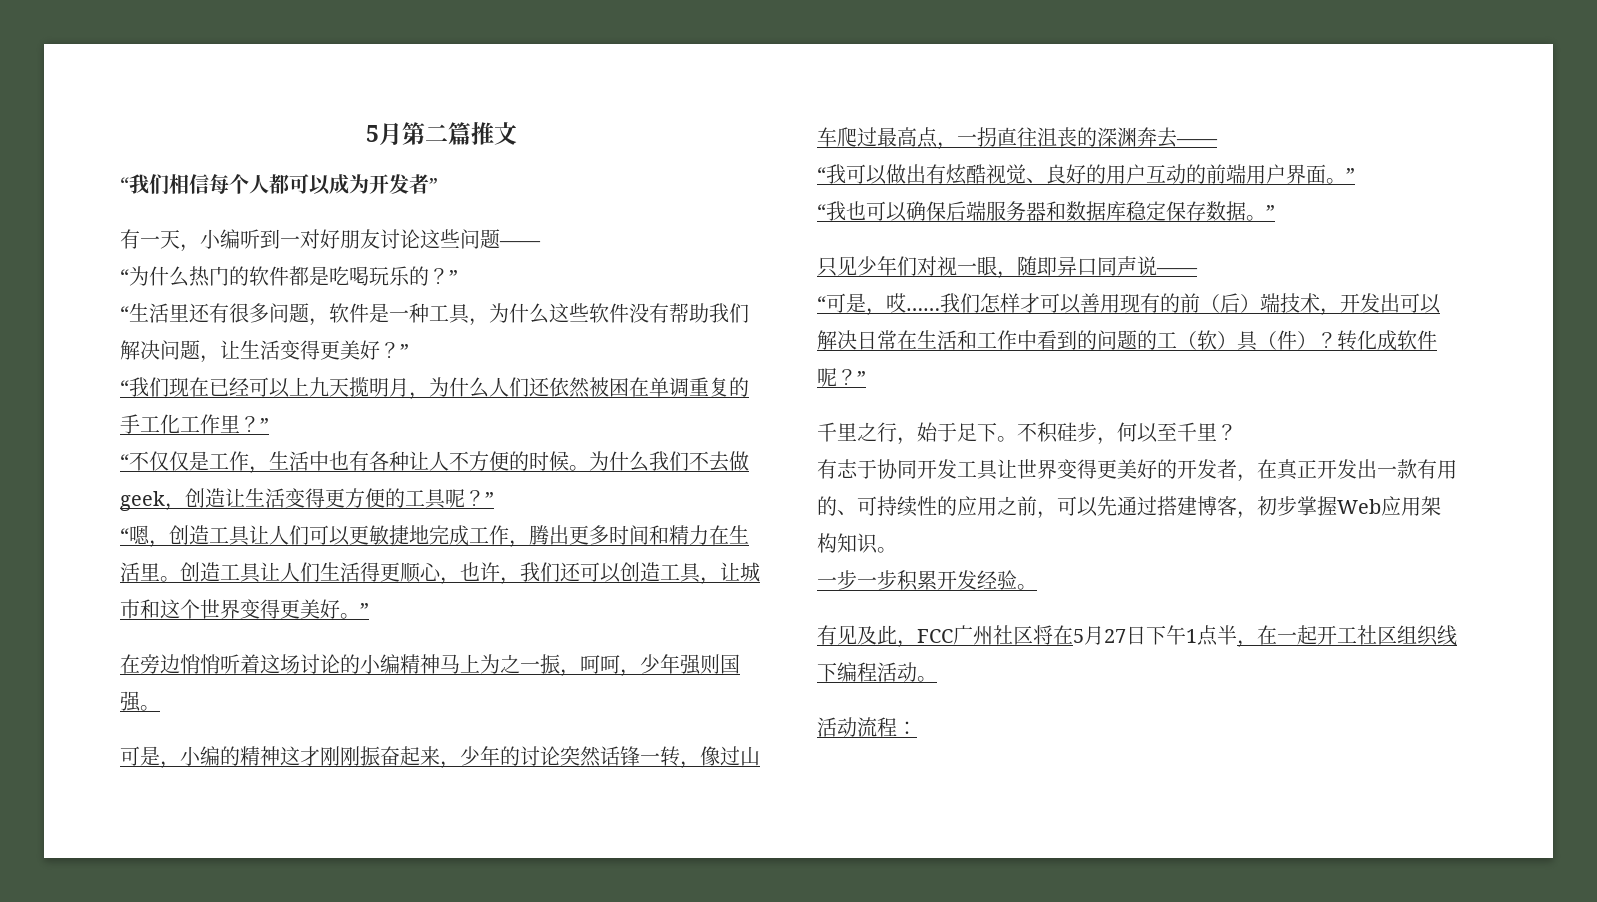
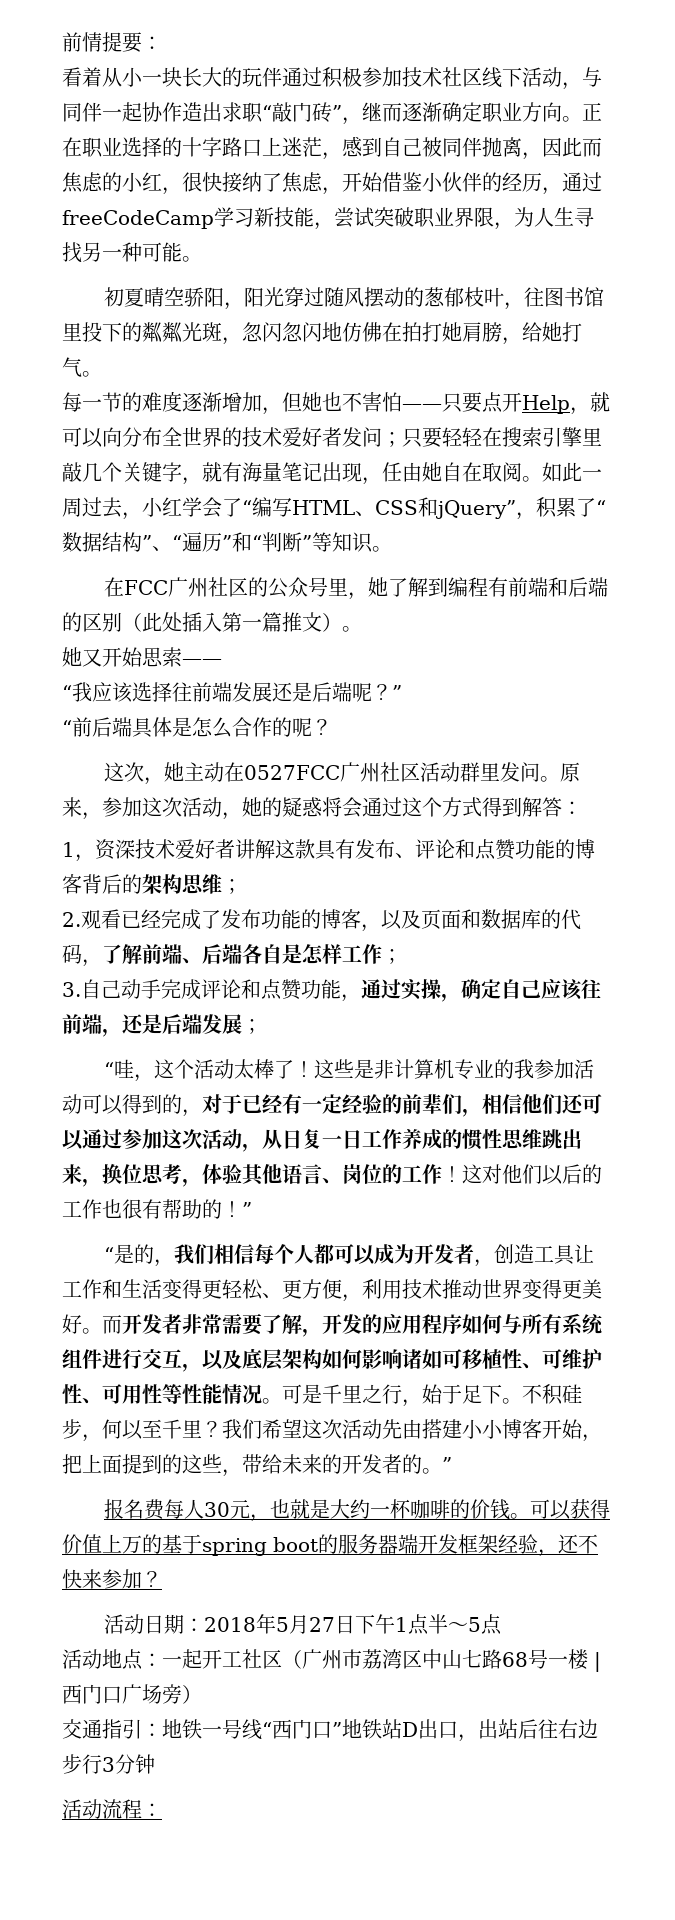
- 5月第二篇推文
- “我们相信每个人都可以成为开发者”
- 有一天，小编听到一对好朋友讨论这些问题——
- “为什么热门的软件都是吃喝玩乐的？”
- “生活里还有很多问题，软件是一种工具，为什么这些软件没有帮助我们解决问题，让生活变得更美好？”
- “我们现在已经可以上九天揽明月，为什么人们还依然被困在单调重复的手工化工作里？”
- “不仅仅是工作，生活中也有各种让人不方便的时候。为什么我们不去做geek，创造让生活变得更方便的工具呢？”
- “嗯，创造工具让人们可以更敏捷地完成工作，腾出更多时间和精力在生活里。创造工具让人们生活得更顺心，也许，我们还可以创造工具，让城市和这个世界变得更美好。”
- 在旁边悄悄听着这场讨论的小编精神马上为之一振，呵呵，少年强则国强。
- 可是，小编的精神这才刚刚振奋起来，少年的讨论突然话锋一转，像过山车爬过最高点，一拐直往沮丧的深渊奔去——
- “我可以做出有炫酷视觉、良好的用户互动的前端用户界面。”
- “我也可以确保后端服务器和数据库稳定保存数据。”
- 只见少年们对视一眼，随即异口同声说——
- “可是，哎……我们怎样才可以善用现有的前（后）端技术，开发出可以解决日常在生活和工作中看到的问题的工（软）具（件）？转化成软件呢？”
- 千里之行，始于足下。
+ 前情提要：
+ 看着从小一块长大的玩伴通过积极参加技术社区线下活动，与同伴一起协作造出求职“敲门砖”，继而逐渐确定职业方向。正在职业选择的十字路口上迷茫，感到自己被同伴抛离，因此而焦虑的小红，很快接纳了焦虑，开始借鉴小伙伴的经历，通过freeCodeCamp学习新技能，尝试突破职业界限，为人生寻找另一种可能。
+ 初夏晴空骄阳，阳光穿过随风摆动的葱郁枝叶，往图书馆里投下的粼粼光斑，忽闪忽闪地仿佛在拍打她肩膀，给她打气。
+ 每一节的难度逐渐增加，但她也不害怕——只要点开Help，就可以向分布全世界的技术爱好者发问；只要轻轻在搜索引擎里敲几个关键字，就有海量笔记出现，任由她自在取阅。如此一周过去，小红学会了“编写HTML、CSS和jQuery”，积累了“数据结构”、“遍历”和“判断”等知识。
+ 在FCC广州社区的公众号里，她了解到编程有前端和后端的区别（此处插入第一篇推文）。
+ 她又开始思索——
+ “我应该选择往前端发展还是后端呢？”
+ “前后端具体是怎么合作的呢？
+ 这次，她主动在0527FCC广州社区活动群里发问。原来，参加这次活动，她的疑惑将会通过这个方式得到解答：
+ 1，资深技术爱好者讲解这款具有发布、评论和点赞功能的博客背后的架构思维；
+ 2.观看已经完成了发布功能的博客，以及页面和数据库的代码，了解前端、后端各自是怎样工作；
+ 3.自己动手完成评论和点赞功能，通过实操，确定自己应该往前端，还是后端发展；
+ “哇，这个活动太棒了！这些是非计算机专业的我参加活动可以得到的，对于已经有一定经验的前辈们，相信他们还可以通过参加这次活动，从日复一日工作养成的惯性思维跳出来，换位思考，体验其他语言、岗位的工作！这对他们以后的工作也很有帮助的！”
+ “是的，我们相信每个人都可以成为开发者，创造工具让工作和生活变得更轻松、更方便，利用技术推动世界变得更美好。而开发者非常需要了解，开发的应用程序如何与所有系统组件进行交互，以及底层架构如何影响诸如可移植性、可维护性、可用性等性能情况。可是千里之行，始于足下。
- 不积硅步，何以至千里？
- 有志于协同开发工具让世界变得更美好的开发者，在真正开发出一款有用的、可持续性的应用之前，可以先通过搭建博客，初步掌握Web应用架构知识。
- 一步一步积累开发经验。
- 有见及此，FCC广州社区将在5月27日下午1点半，在一起开工社区组织线下编程活动。
+ 不积硅步，何以至千里？我们希望这次活动先由搭建小小博客开始，把上面提到的这些，带给未来的开发者的。”
+ 报名费每人30元，也就是大约一杯咖啡的价钱。可以获得价值上万的基于spring boot的服务器端开发框架经验，还不快来参加？
+ 活动日期：2018年5月27日下午1点半～5点
+ 活动地点：一起开工社区（广州市荔湾区中山七路68号一楼 | 西门口广场旁）
+ 交通指引：地铁一号线“西门口”地铁站D出口，出站后往右边步行3分钟

